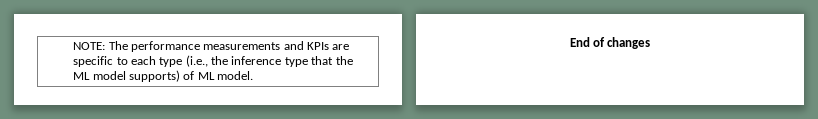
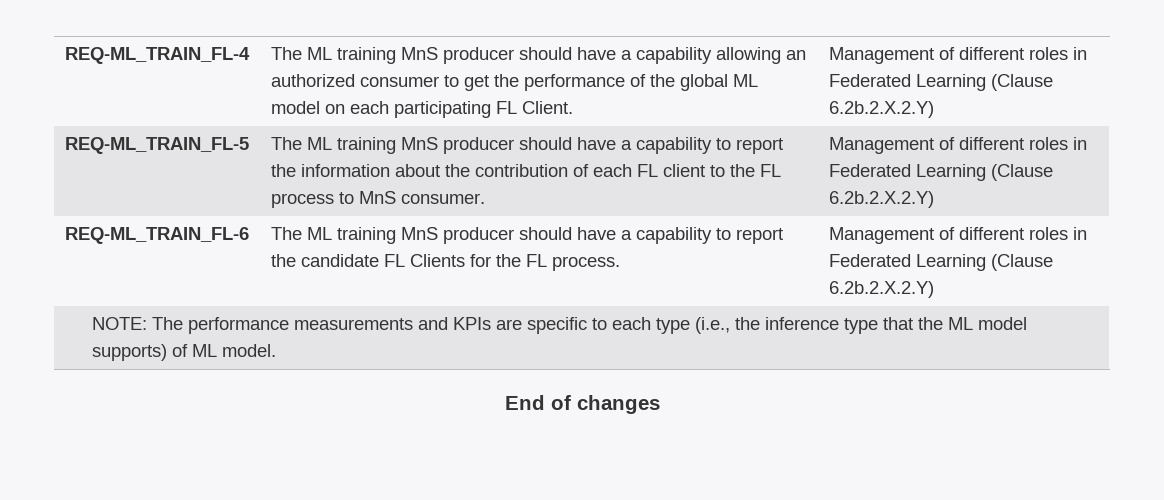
+ REQ-ML_TRAIN_FL-4 | The ML training MnS producer should have a capability allowing an authorized consumer to get the performance of the global ML model on each participating FL Client. | Management of different roles in Federated Learning (Clause 6.2b.2.X.2.Y)
+ REQ-ML_TRAIN_FL-5 | The ML training MnS producer should have a capability to report the information about the contribution of each FL client to the FL process to MnS consumer. | Management of different roles in Federated Learning (Clause 6.2b.2.X.2.Y)
+ REQ-ML_TRAIN_FL-6 | The ML training MnS producer should have a capability to report the candidate FL Clients for the FL process. | Management of different roles in Federated Learning (Clause 6.2b.2.X.2.Y)

